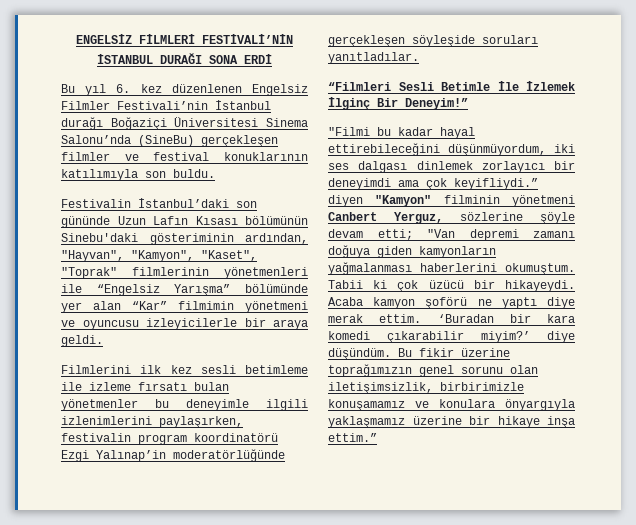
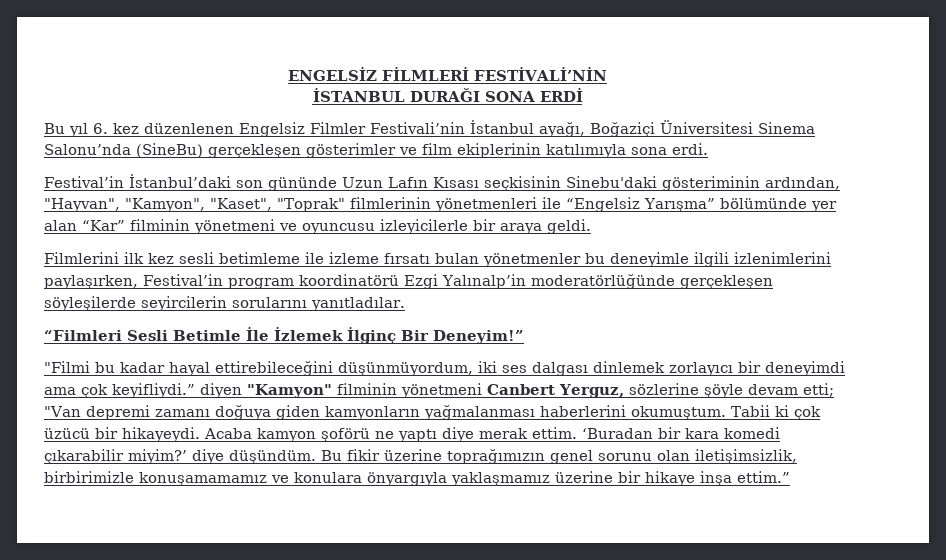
- Bu yıl 6. kez düzenlenen Engelsiz Filmler Festivali’nin İstanbul durağı Boğaziçi Üniversitesi Sinema Salonu’nda (SineBu) gerçekleşen filmler ve festival konuklarının katılımıyla son buldu.
- Festivalin İstanbul’daki son gününde Uzun Lafın Kısası bölümünün Sinebu'daki gösteriminin ardından, "Hayvan", "Kamyon", "Kaset", "Toprak" filmlerinin yönetmenleri ile “Engelsiz Yarışma” bölümünde yer alan “Kar” filmimin yönetmeni ve oyuncusu izleyicilerle bir araya geldi.
+ Bu yıl 6. kez düzenlenen Engelsiz Filmler Festivali’nin İstanbul ayağı, Boğaziçi Üniversitesi Sinema Salonu’nda (SineBu) gerçekleşen gösterimler ve film ekiplerinin katılımıyla sona erdi.
+ Festival’in İstanbul’daki son gününde Uzun Lafın Kısası seçkisinin Sinebu'daki gösteriminin ardından, "Hayvan", "Kamyon", "Kaset", "Toprak" filmlerinin yönetmenleri ile “Engelsiz Yarışma” bölümünde yer alan “Kar” filminin yönetmeni ve oyuncusu izleyicilerle bir araya geldi.
- Filmlerini ilk kez sesli betimleme ile izleme fırsatı bulan yönetmenler bu deneyimle ilgili izlenimlerini paylaşırken, festivalin program koordinatörü Ezgi Yalınap’in moderatörlüğünde gerçekleşen söyleşide soruları yanıtladılar.
+ Filmlerini ilk kez sesli betimleme ile izleme fırsatı bulan yönetmenler bu deneyimle ilgili izlenimlerini paylaşırken, Festival’in program koordinatörü Ezgi Yalınalp’in moderatörlüğünde gerçekleşen söyleşilerde seyircilerin sorularını yanıtladılar.
- Bu fikir üzerine toprağımızın genel sorunu olan iletişimsizlik, birbirimizle konuşamamız ve konulara önyargıyla yaklaşmamız üzerine bir hikaye inşa ettim.”
+ Bu fikir üzerine toprağımızın genel sorunu olan iletişimsizlik, birbirimizle konuşamamamız ve konulara önyargıyla yaklaşmamız üzerine bir hikaye inşa ettim.”

